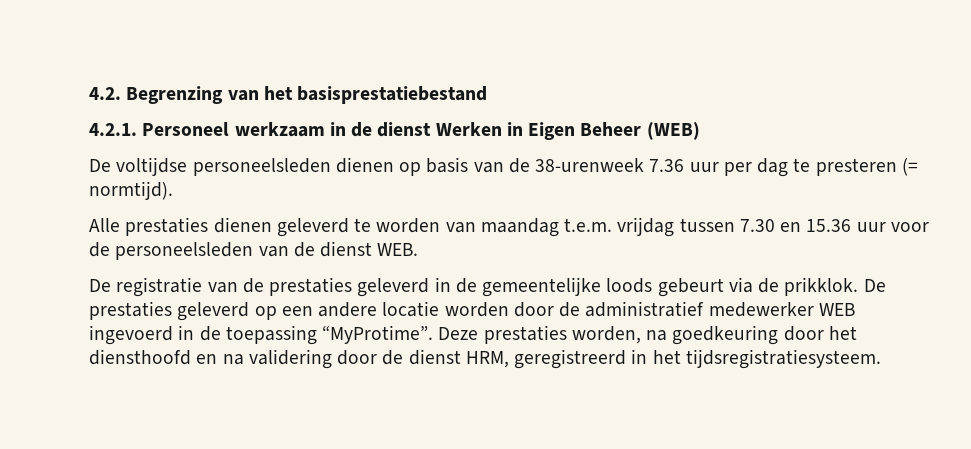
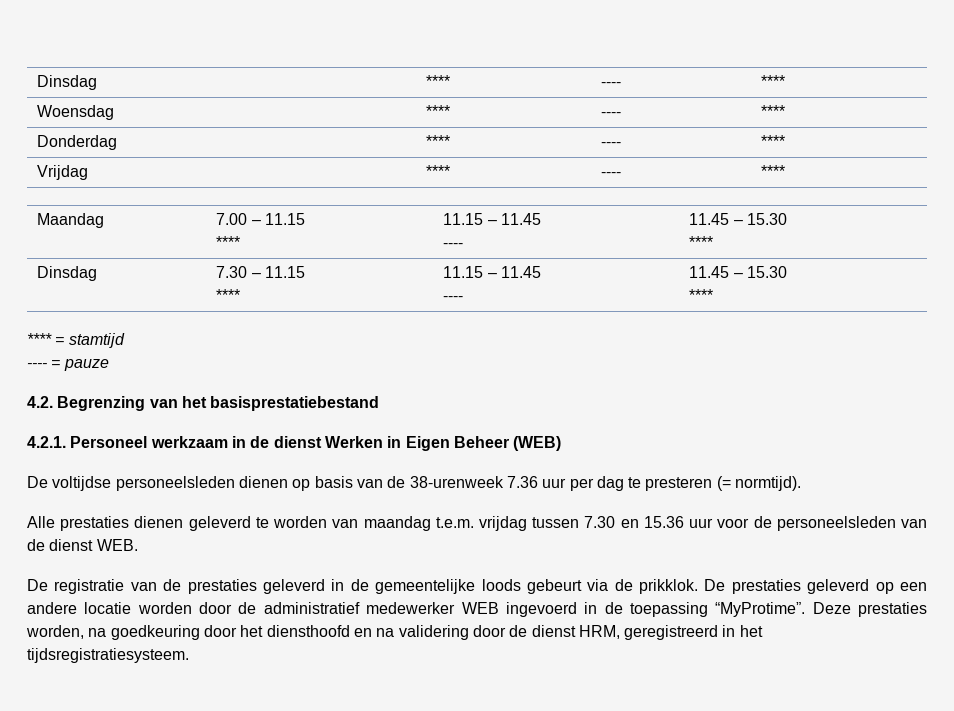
+ Dinsdag | **** | ---- | ****
+ Woensdag | **** | ---- | ****
+ Donderdag | **** | ---- | ****
+ Vrijdag | **** | ---- | ****
+ Maandag | 7.00 – 11.15
+ **** | 11.15 – 11.45
+ ---- | 11.45 – 15.30
+ ****
+ Dinsdag | 7.30 – 11.15
+ **** | 11.15 – 11.45
+ ---- | 11.45 – 15.30
+ ****
+ **** = stamtijd
+ ---- = pauze

